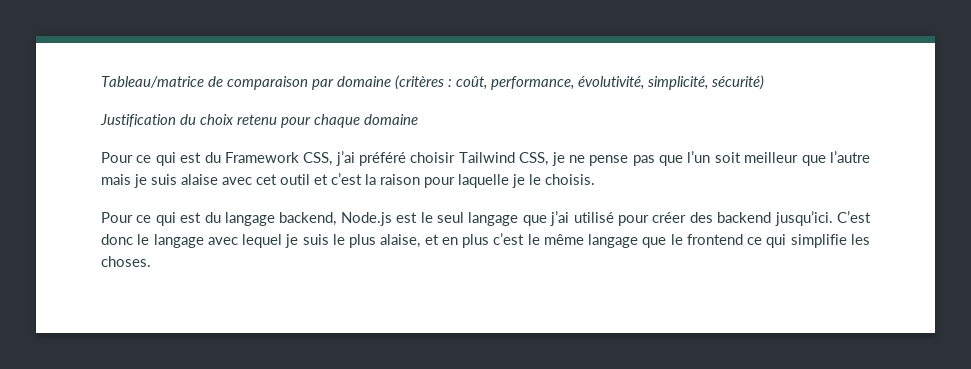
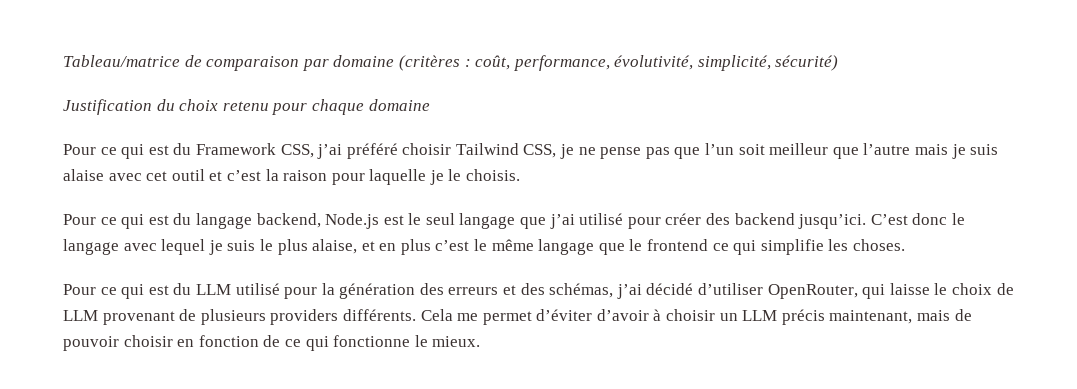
+ Pour ce qui est du LLM utilisé pour la génération des erreurs et des schémas, j’ai décidé d’utiliser OpenRouter, qui laisse le choix de LLM provenant de plusieurs providers différents. Cela me permet d’éviter d’avoir à choisir un LLM précis maintenant, mais de pouvoir choisir en fonction de ce qui fonctionne le mieux.

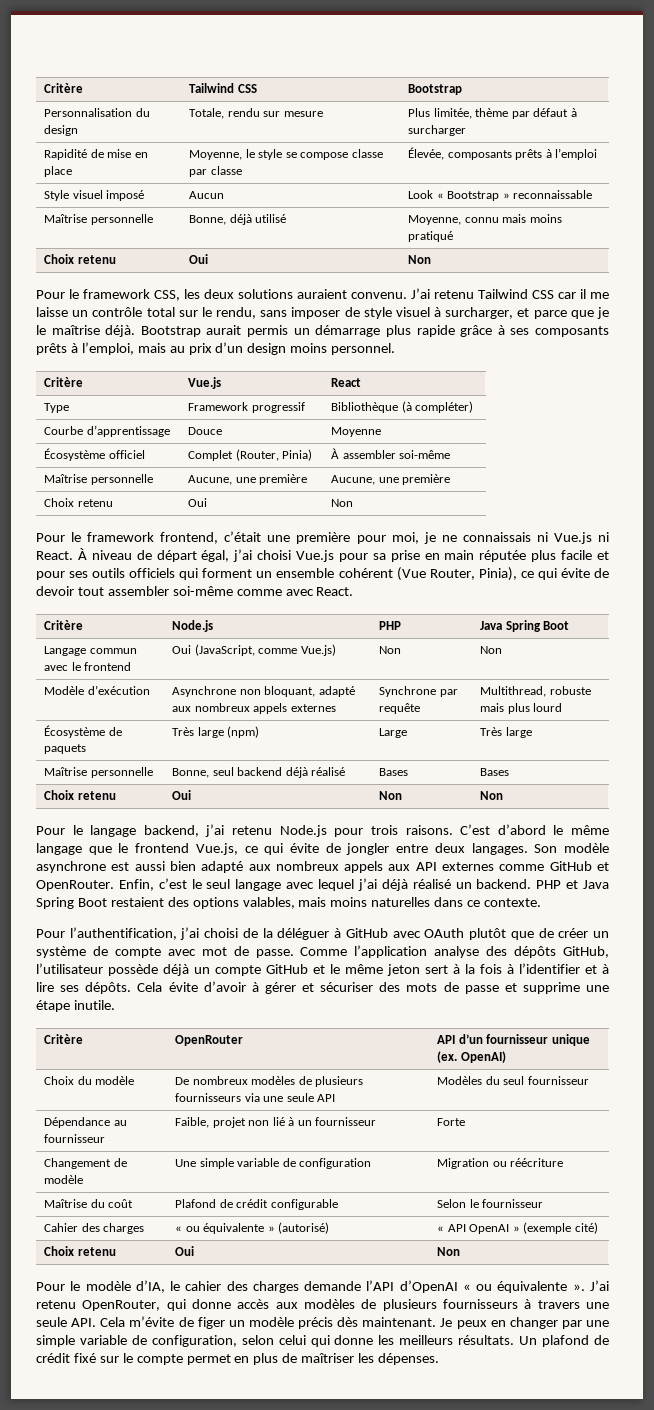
- Tableau/matrice de comparaison par domaine (critères : coût, performance, évolutivité, simplicité, sécurité)
- Justification du choix retenu pour chaque domaine
- Pour ce qui est du Framework CSS, j’ai préféré choisir Tailwind CSS, je ne pense pas que l’un soit meilleur que l’autre mais je suis alaise avec cet outil et c’est la raison pour laquelle je le choisis.
- Pour ce qui est du langage backend, Node.js est le seul langage que j’ai utilisé pour créer des backend jusqu’ici. C’est donc le langage avec lequel je suis le plus alaise, et en plus c’est le même langage que le frontend ce qui simplifie les choses.
- Pour ce qui est du LLM utilisé pour la génération des erreurs et des schémas, j’ai décidé d’utiliser OpenRouter, qui laisse le choix de LLM provenant de plusieurs providers différents. Cela me permet d’éviter d’avoir à choisir un LLM précis maintenant, mais de pouvoir choisir en fonction de ce qui fonctionne le mieux.
+ Critère | Tailwind CSS | Bootstrap
+ Personnalisation du design | Totale, rendu sur mesure | Plus limitée, thème par défaut à surcharger
+ Rapidité de mise en place | Moyenne, le style se compose classe par classe | Élevée, composants prêts à l’emploi
+ Style visuel imposé | Aucun | Look « Bootstrap » reconnaissable
+ Maîtrise personnelle | Bonne, déjà utilisé | Moyenne, connu mais moins pratiqué
+ Choix retenu | Oui | Non
+ Pour le framework CSS, les deux solutions auraient convenu. J’ai retenu Tailwind CSS car il me laisse un contrôle total sur le rendu, sans imposer de style visuel à surcharger, et parce que je le maîtrise déjà. Bootstrap aurait permis un démarrage plus rapide grâce à ses composants prêts à l’emploi, mais au prix d’un design moins personnel.
+ Critère | Vue.js | React
+ Type | Framework progressif | Bibliothèque (à compléter)
+ Courbe d’apprentissage | Douce | Moyenne
+ Écosystème officiel | Complet (Router, Pinia) | À assembler soi-même
+ Maîtrise personnelle | Aucune, une première | Aucune, une première
+ Choix retenu | Oui | Non
+ Pour le framework frontend, c’était une première pour moi, je ne connaissais ni Vue.js ni React. À niveau de départ égal, j’ai choisi Vue.js pour sa prise en main réputée plus facile et pour ses outils officiels qui forment un ensemble cohérent (Vue Router, Pinia), ce qui évite de devoir tout assembler soi-même comme avec React.
+ Critère | Node.js | PHP | Java Spring Boot
+ Langage commun avec le frontend | Oui (JavaScript, comme Vue.js) | Non | Non
+ Modèle d’exécution | Asynchrone non bloquant, adapté aux nombreux appels externes | Synchrone par requête | Multithread, robuste mais plus lourd
+ Écosystème de paquets | Très large (npm) | Large | Très large
+ Maîtrise personnelle | Bonne, seul backend déjà réalisé | Bases | Bases
+ Choix retenu | Oui | Non | Non
+ Pour le langage backend, j’ai retenu Node.js pour trois raisons. C’est d’abord le même langage que le frontend Vue.js, ce qui évite de jongler entre deux langages. Son modèle asynchrone est aussi bien adapté aux nombreux appels aux API externes comme GitHub et OpenRouter. Enfin, c’est le seul langage avec lequel j’ai déjà réalisé un backend. PHP et Java Spring Boot restaient des options valables, mais moins naturelles dans ce contexte.
+ Pour l’authentification, j’ai choisi de la déléguer à GitHub avec OAuth plutôt que de créer un système de compte avec mot de passe. Comme l’application analyse des dépôts GitHub, l’utilisateur possède déjà un compte GitHub et le même jeton sert à la fois à l’identifier et à lire ses dépôts. Cela évite d’avoir à gérer et sécuriser des mots de passe et supprime une étape inutile.
+ Critère | OpenRouter | API d’un fournisseur unique (ex. OpenAI)
+ Choix du modèle | De nombreux modèles de plusieurs fournisseurs via une seule API | Modèles du seul fournisseur
+ Dépendance au fournisseur | Faible, projet non lié à un fournisseur | Forte
+ Changement de modèle | Une simple variable de configuration | Migration ou réécriture
+ Maîtrise du coût | Plafond de crédit configurable | Selon le fournisseur
+ Cahier des charges | « ou équivalente » (autorisé) | « API OpenAI » (exemple cité)
+ Choix retenu | Oui | Non
+ Pour le modèle d’IA, le cahier des charges demande l’API d’OpenAI « ou équivalente ». J’ai retenu OpenRouter, qui donne accès aux modèles de plusieurs fournisseurs à travers une seule API. Cela m’évite de figer un modèle précis dès maintenant. Je peux en changer par une simple variable de configuration, selon celui qui donne les meilleurs résultats. Un plafond de crédit fixé sur le compte permet en plus de maîtriser les dépenses.

